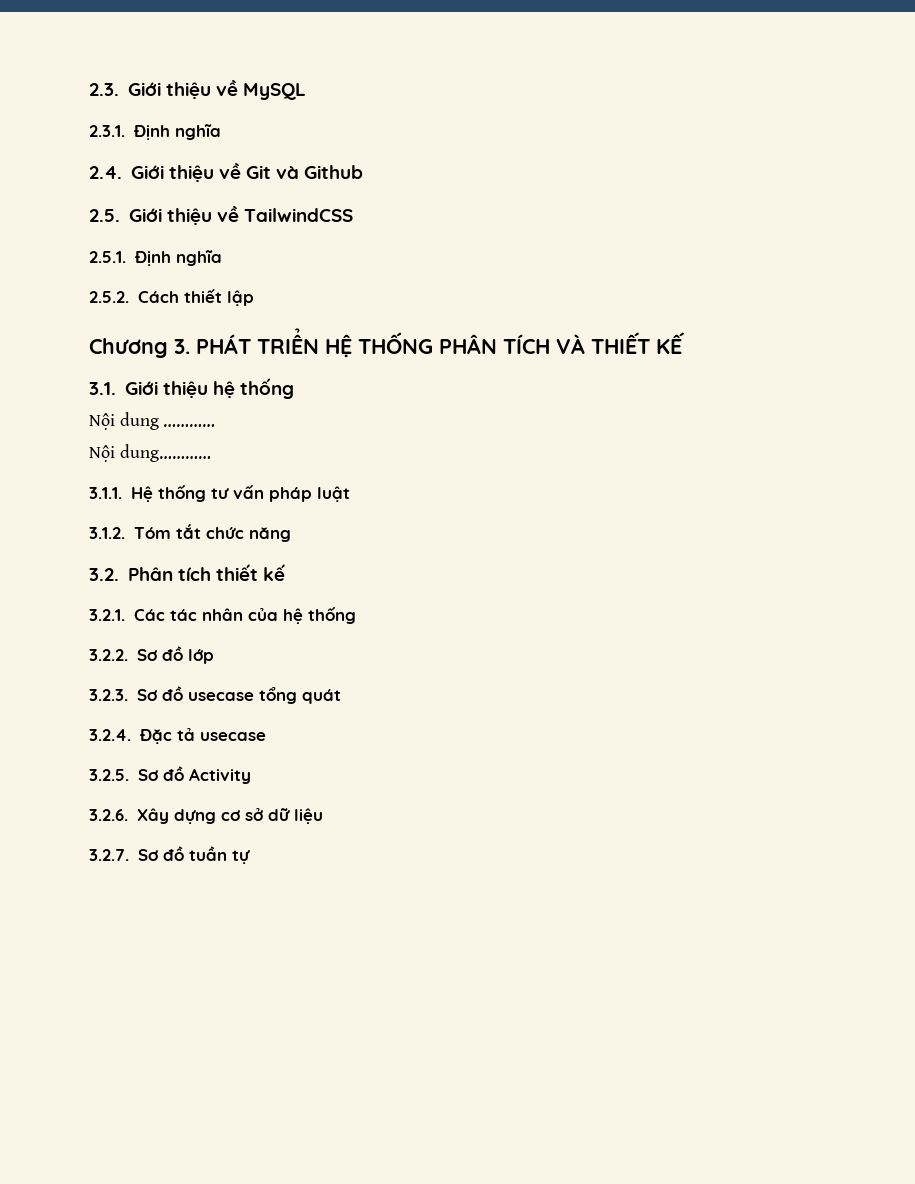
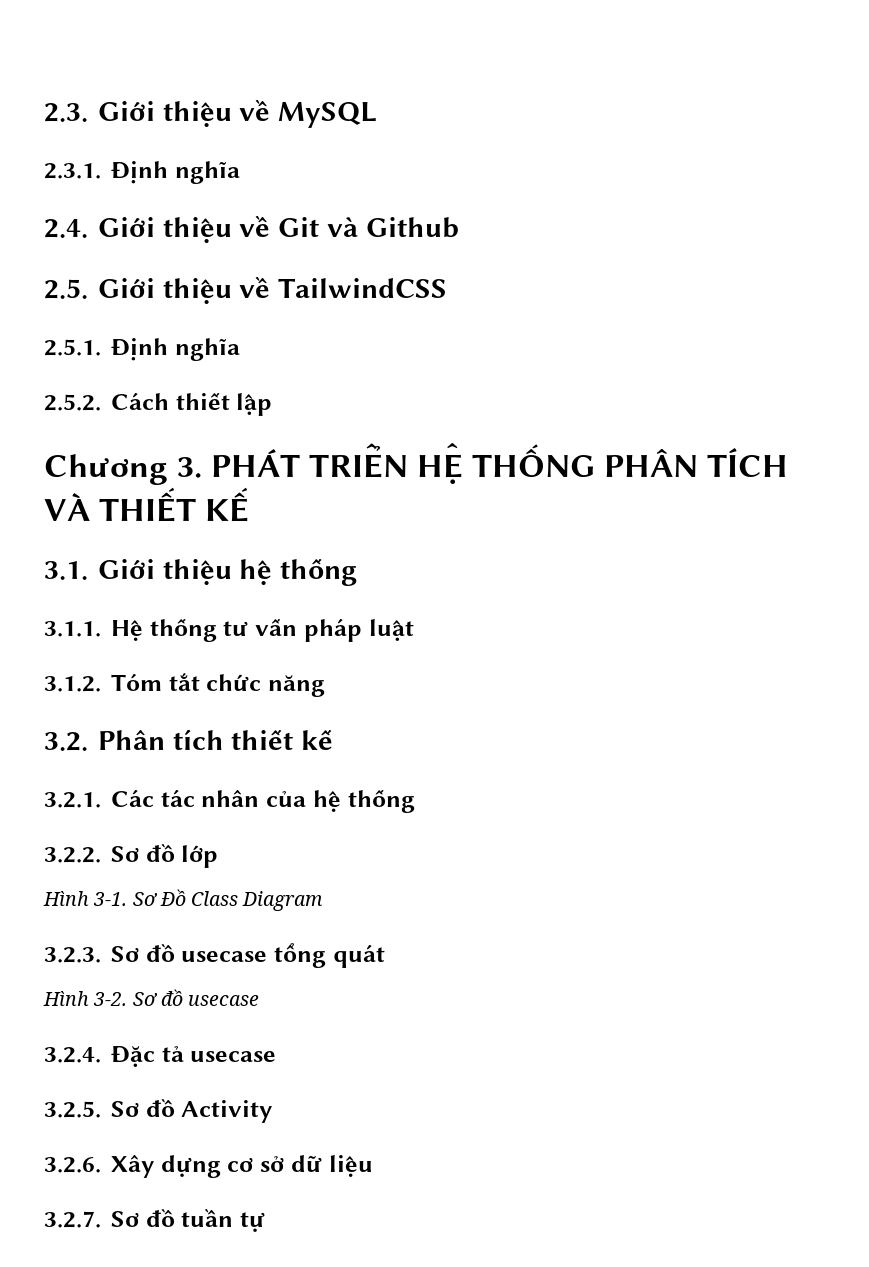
- Nội dung …………
- Nội dung…………
+ Hình 3-1. Sơ Đồ Class Diagram
+ Hình 3-2. Sơ đồ usecase

